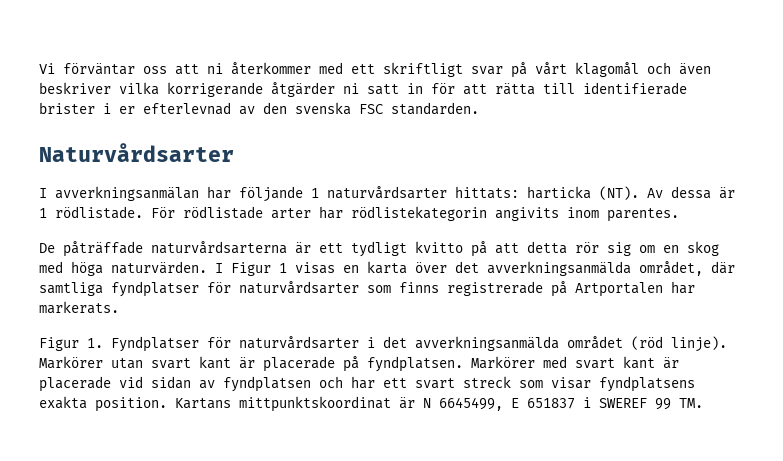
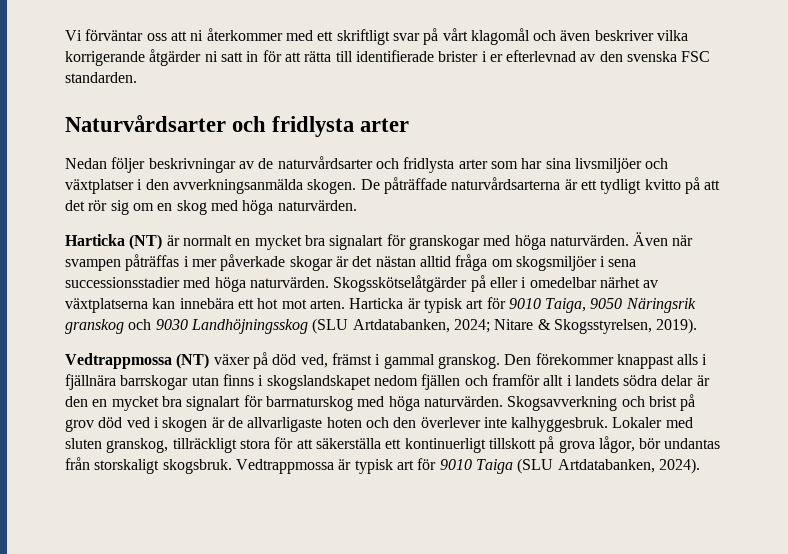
- Naturvårdsarter
- I avverkningsanmälan har följande 1 naturvårdsarter hittats: harticka (NT). Av dessa är 1 rödlistade. För rödlistade arter har rödlistekategorin angivits inom parentes.
- De påträffade naturvårdsarterna är ett tydligt kvitto på att detta rör sig om en skog med höga naturvärden. I Figur 1 visas en karta över det avverkningsanmälda området, där samtliga fyndplatser för naturvårdsarter som finns registrerade på Artportalen har markerats.
- Figur 1. Fyndplatser för naturvårdsarter i det avverkningsanmälda området (röd linje). Markörer utan svart kant är placerade på fyndplatsen. Markörer med svart kant är placerade vid sidan av fyndplatsen och har ett svart streck som visar fyndplatsens exakta position. Kartans mittpunktskoordinat är N 6645499, E 651837 i SWEREF 99 TM.
+ Naturvårdsarter och fridlysta arter
+ Nedan följer beskrivningar av de naturvårdsarter och fridlysta arter som har sina livsmiljöer och växtplatser i den avverkningsanmälda skogen. De påträffade naturvårdsarterna är ett tydligt kvitto på att det rör sig om en skog med höga naturvärden.
+ Harticka (NT) är normalt en mycket bra signalart för granskogar med höga naturvärden. Även när svampen påträffas i mer påverkade skogar är det nästan alltid fråga om skogsmiljöer i sena successionsstadier med höga naturvärden. Skogsskötselåtgärder på eller i omedelbar närhet av växtplatserna kan innebära ett hot mot arten. Harticka är typisk art för 9010 Taiga, 9050 Näringsrik granskog och 9030 Landhöjningsskog (SLU Artdatabanken, 2024; Nitare & Skogsstyrelsen, 2019).
+ Vedtrappmossa (NT) växer på död ved, främst i gammal granskog. Den förekommer knappast alls i fjällnära barrskogar utan finns i skogslandskapet nedom fjällen och framför allt i landets södra delar är den en mycket bra signalart för barrnaturskog med höga naturvärden. Skogsavverkning och brist på grov död ved i skogen är de allvarligaste hoten och den överlever inte kalhyggesbruk. Lokaler med sluten granskog, tillräckligt stora för att säkerställa ett kontinuerligt tillskott på grova lågor, bör undantas från storskaligt skogsbruk. Vedtrappmossa är typisk art för 9010 Taiga (SLU Artdatabanken, 2024).

